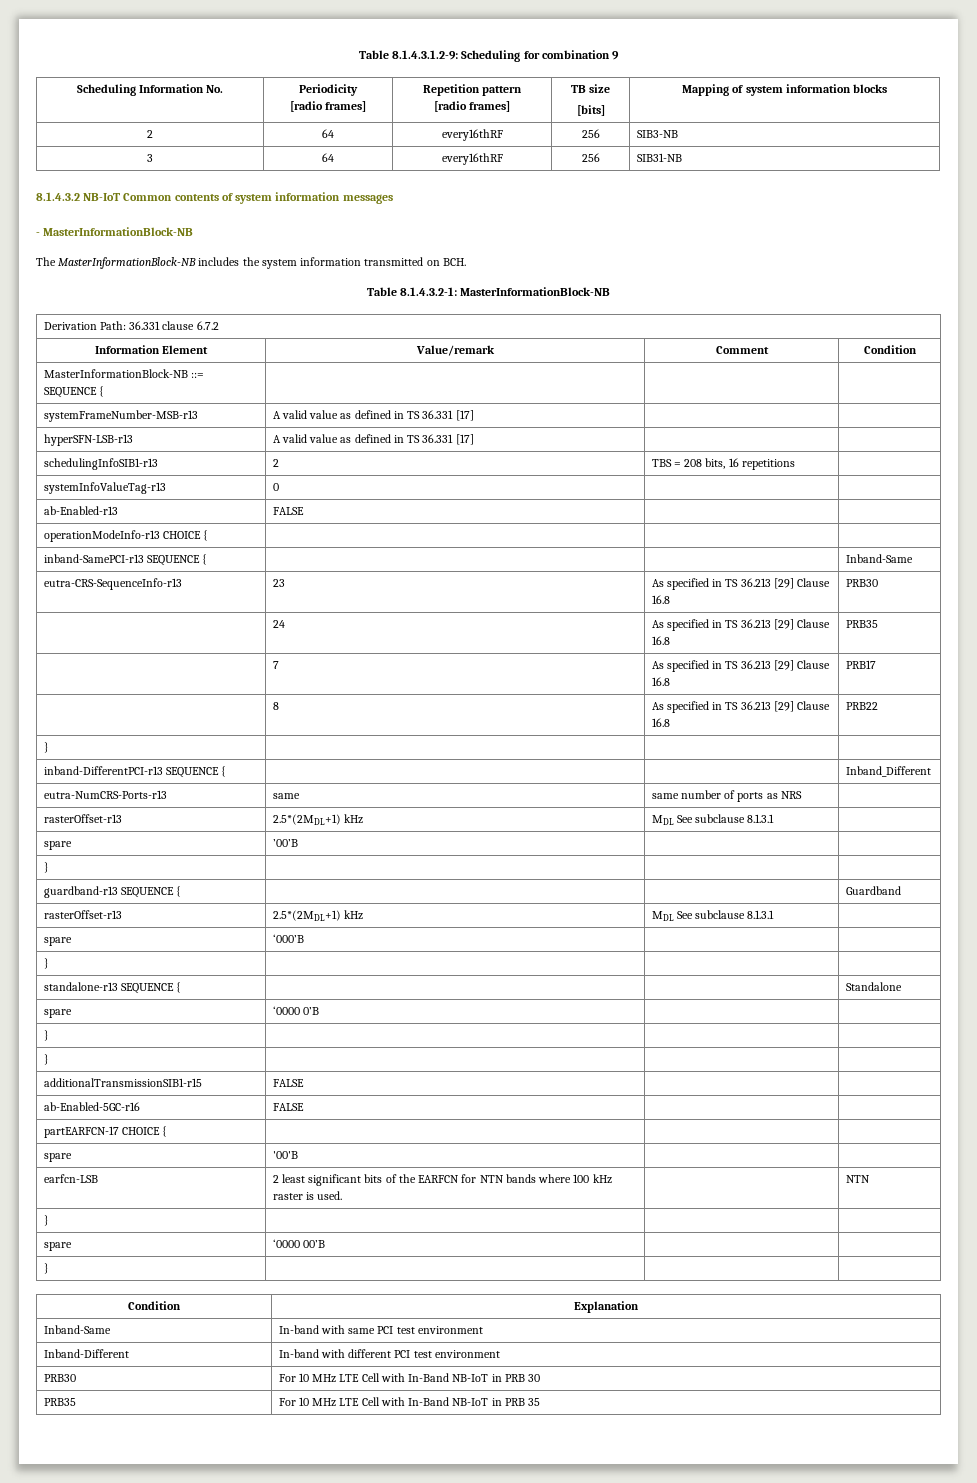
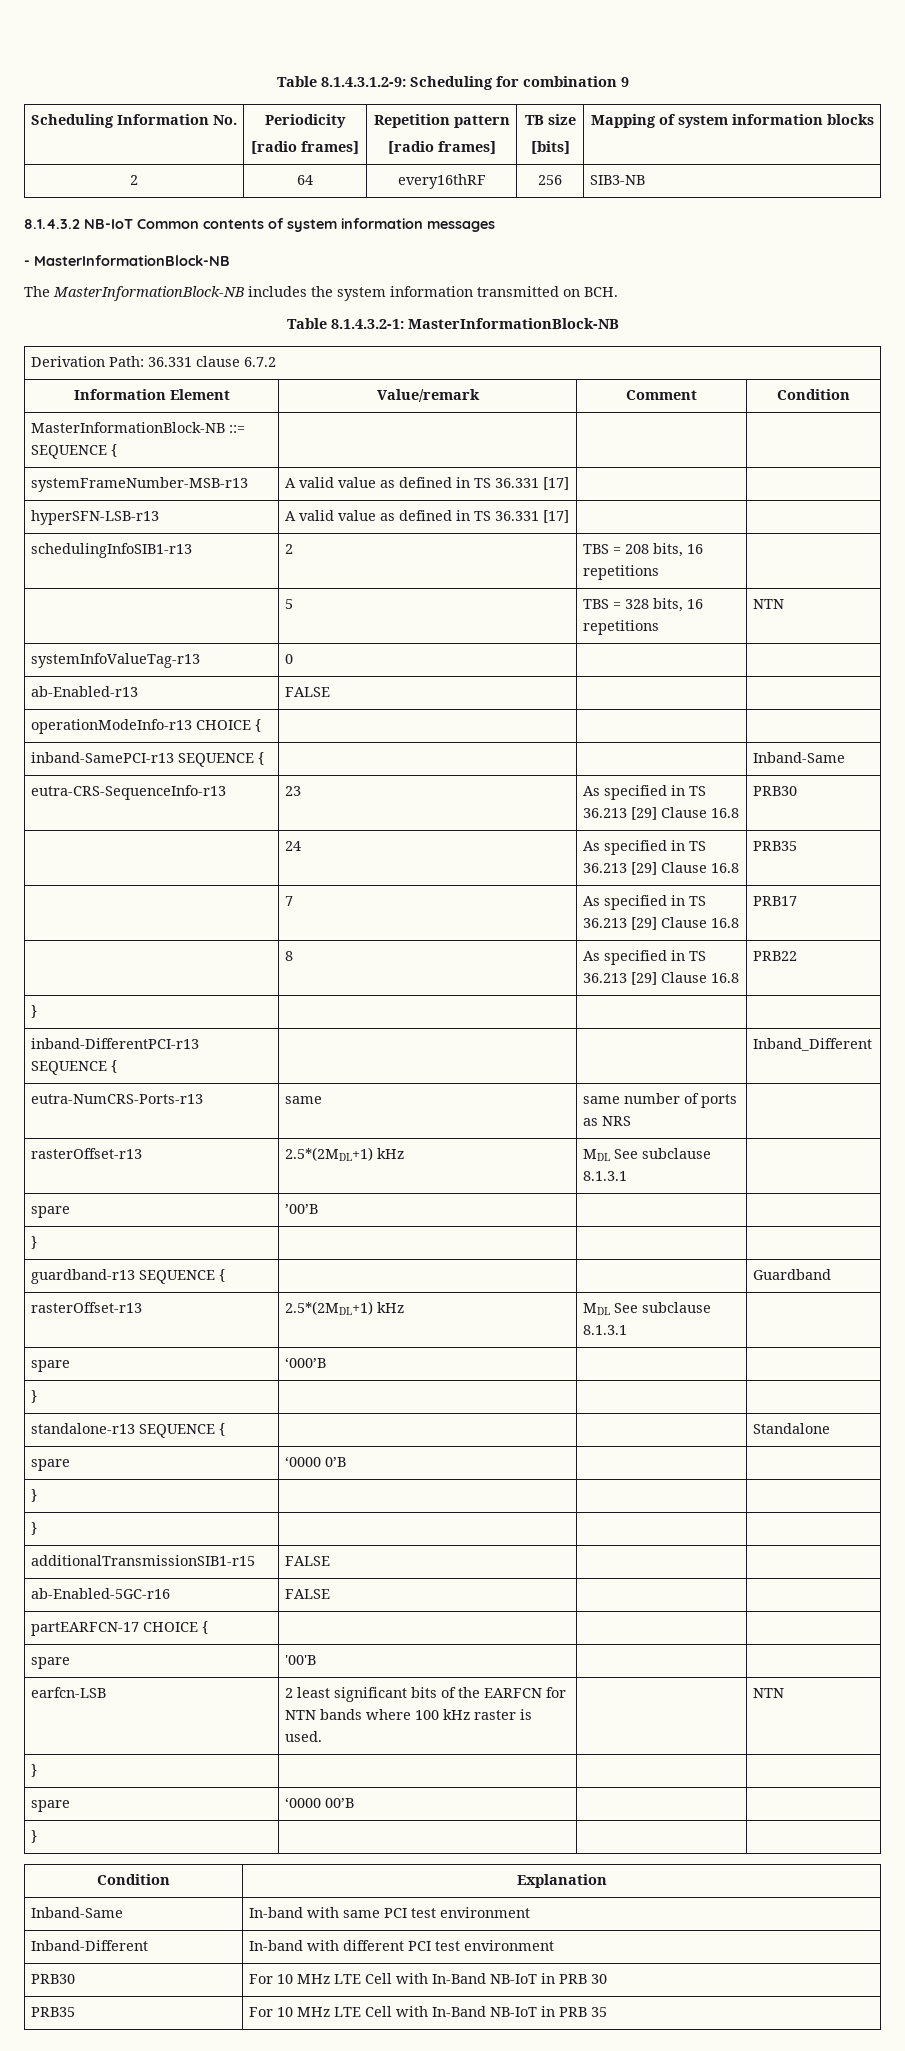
- 3 | 64 | every16thRF | 256 | SIB31-NB
+ | 5 | TBS = 328 bits, 16 repetitions | NTN

